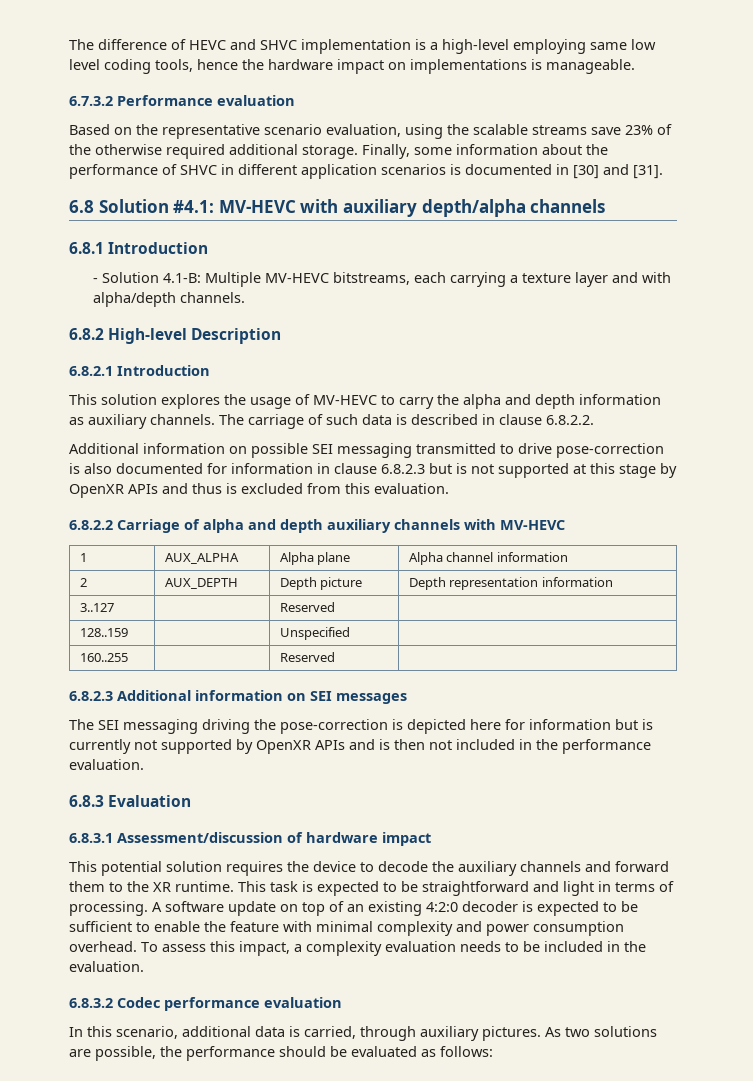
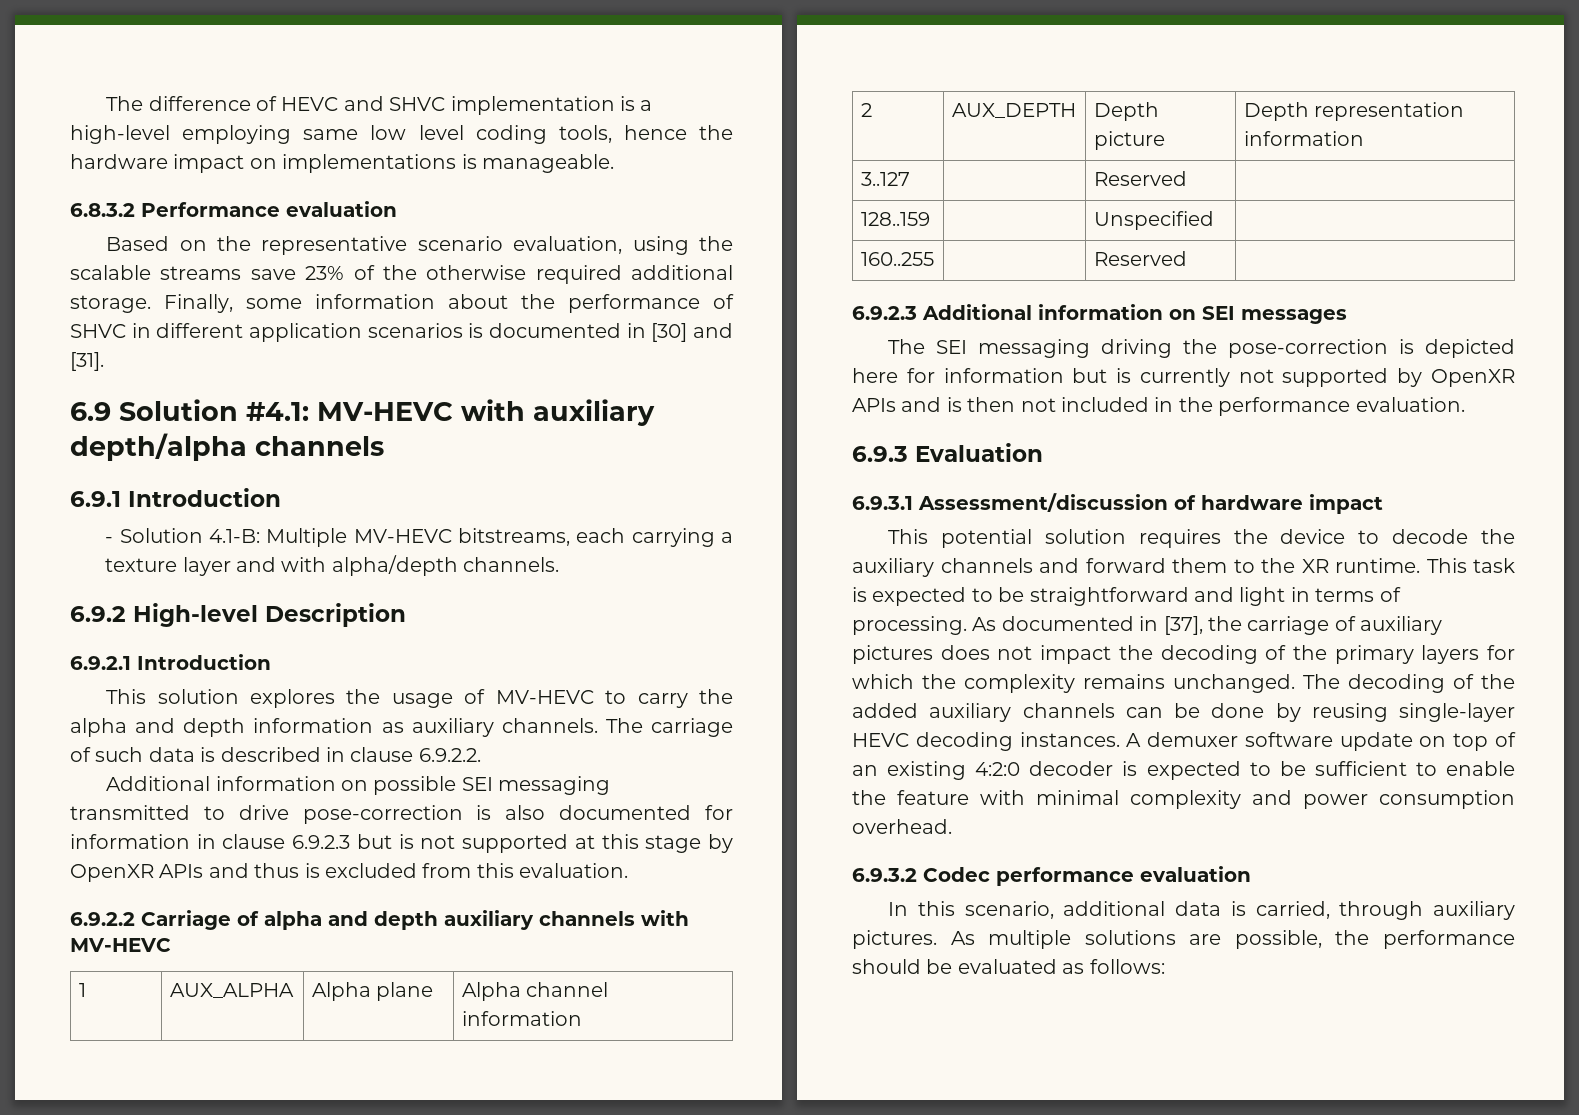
- 6.7.3.2 Performance evaluation
+ 6.8.3.2 Performance evaluation
- 6.8 Solution #4.1: MV-HEVC with auxiliary depth/alpha channels
+ 6.9 Solution #4.1: MV-HEVC with auxiliary depth/alpha channels
- 6.8.1 Introduction
+ 6.9.1 Introduction
- 6.8.2 High-level Description
+ 6.9.2 High-level Description
- 6.8.2.1 Introduction
+ 6.9.2.1 Introduction
- The carriage of such data is described in clause 6.8.2.2.
+ The carriage of such data is described in clause 6.9.2.2.
- Additional information on possible SEI messaging transmitted to drive pose-correction is also documented for information in clause 6.8.2.3 but is not supported at this stage by OpenXR APIs and thus is excluded from this evaluation.
+ Additional information on possible SEI messaging transmitted to drive pose-correction is also documented for information in clause 6.9.2.3 but is not supported at this stage by OpenXR APIs and thus is excluded from this evaluation.
- 6.8.2.2 Carriage of alpha and depth auxiliary channels with MV-HEVC
+ 6.9.2.2 Carriage of alpha and depth auxiliary channels with MV-HEVC
- 6.8.2.3 Additional information on SEI messages
+ 6.9.2.3 Additional information on SEI messages
- 6.8.3 Evaluation
+ 6.9.3 Evaluation
- 6.8.3.1 Assessment/discussion of hardware impact
+ 6.9.3.1 Assessment/discussion of hardware impact
- A software update on top of an existing 4:2:0 decoder is expected to be sufficient to enable the feature with minimal complexity and power consumption overhead. To assess this impact, a complexity evaluation needs to be included in the evaluation.
- 6.8.3.2 Codec performance evaluation
+ As documented in [37], the carriage of auxiliary pictures does not impact the decoding of the primary layers for which the complexity remains unchanged. The decoding of the added auxiliary channels can be done by reusing single-layer HEVC decoding instances. A demuxer software update on top of an existing 4:2:0 decoder is expected to be sufficient to enable the feature with minimal complexity and power consumption overhead.
+ 6.9.3.2 Codec performance evaluation
- As two solutions are possible, the performance should be evaluated as follows:
+ As multiple solutions are possible, the performance should be evaluated as follows:

